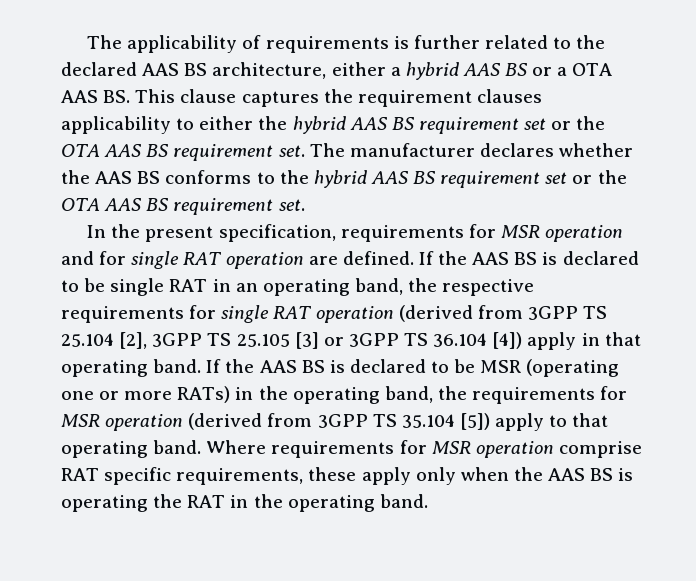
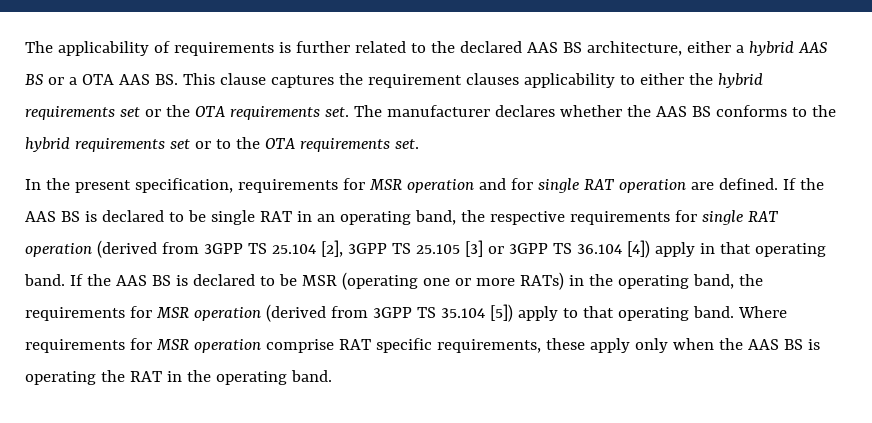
- The applicability of requirements is further related to the declared AAS BS architecture, either a hybrid AAS BS or a OTA AAS BS. This clause captures the requirement clauses applicability to either the hybrid AAS BS requirement set or the OTA AAS BS requirement set.
+ The applicability of requirements is further related to the declared AAS BS architecture, either a hybrid AAS BS or a OTA AAS BS. This clause captures the requirement clauses applicability to either the hybrid requirements set or the OTA requirements set.
- The manufacturer declares whether the AAS BS conforms to the hybrid AAS BS requirement set or the OTA AAS BS requirement set.
+ The manufacturer declares whether the AAS BS conforms to the hybrid requirements set or to the OTA requirements set.

